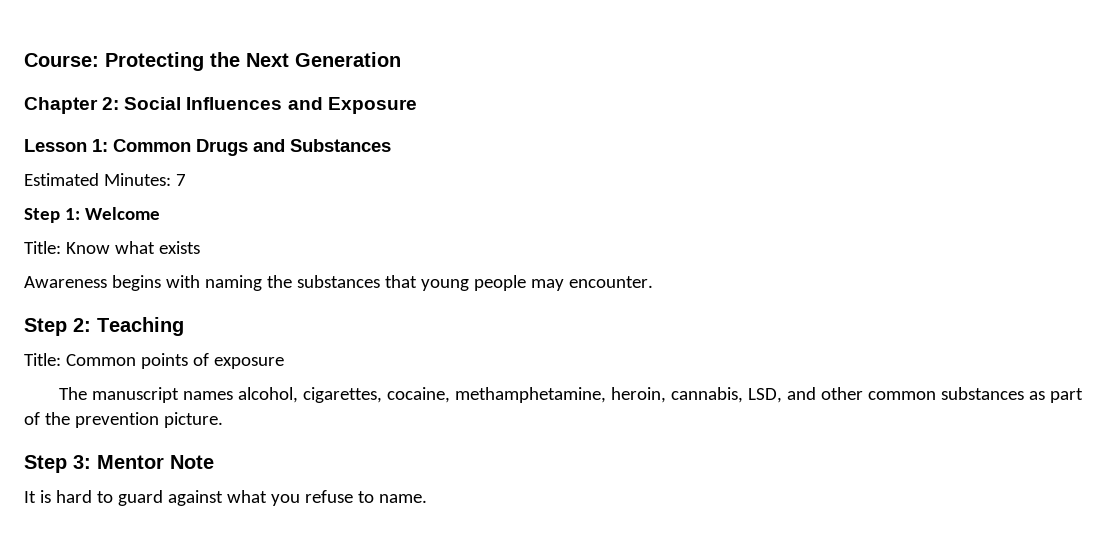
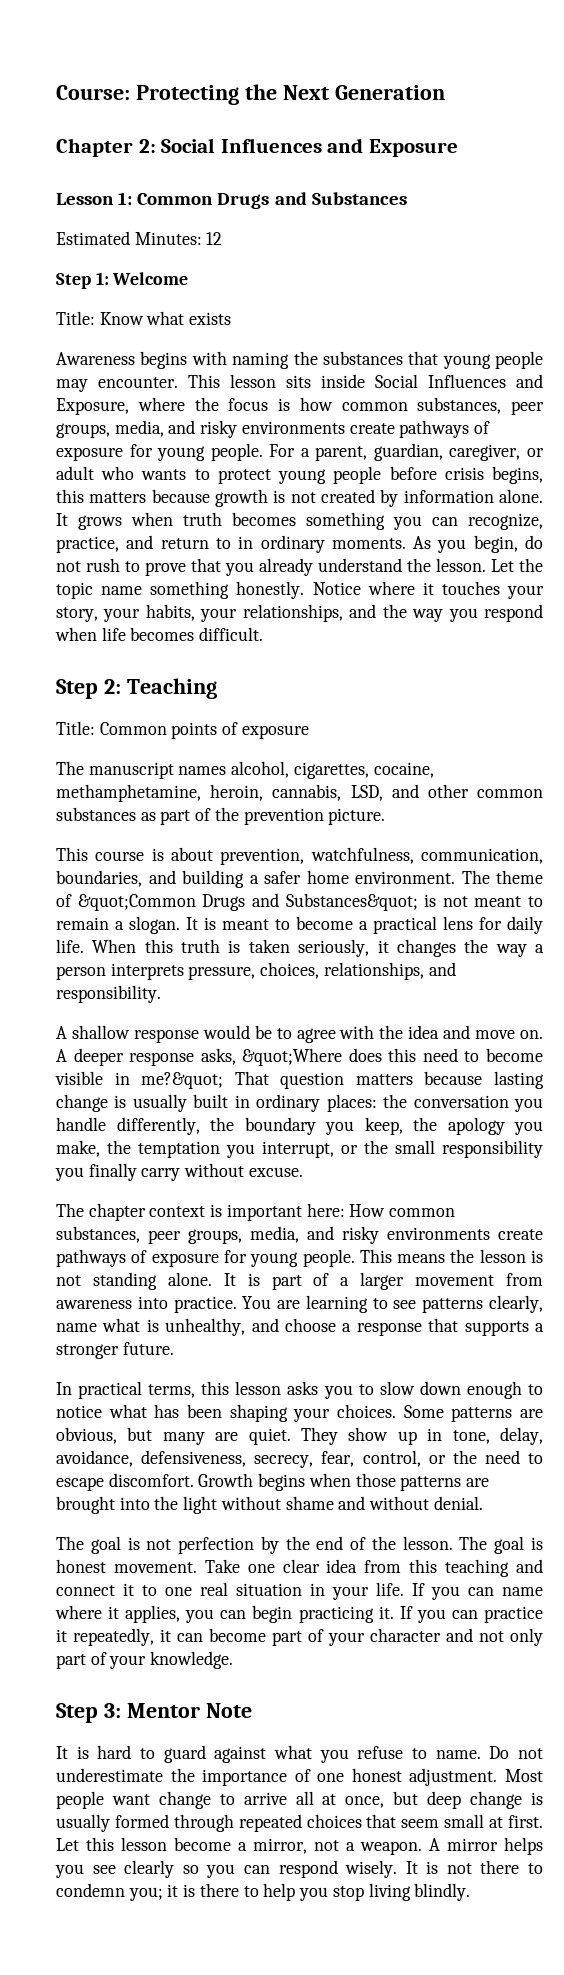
- Estimated Minutes: 7
+ Estimated Minutes: 12
+ This lesson sits inside Social Influences and Exposure, where the focus is how common substances, peer groups, media, and risky environments create pathways of exposure for young people. For a parent, guardian, caregiver, or adult who wants to protect young people before crisis begins, this matters because growth is not created by information alone. It grows when truth becomes something you can recognize, practice, and return to in ordinary moments. As you begin, do not rush to prove that you already understand the lesson. Let the topic name something honestly. Notice where it touches your story, your habits, your relationships, and the way you respond when life becomes difficult.
+ This course is about prevention, watchfulness, communication, boundaries, and building a safer home environment. The theme of &quot;Common Drugs and Substances&quot; is not meant to remain a slogan. It is meant to become a practical lens for daily life. When this truth is taken seriously, it changes the way a person interprets pressure, choices, relationships, and responsibility.
+ A shallow response would be to agree with the idea and move on. A deeper response asks, &quot;Where does this need to become visible in me?&quot; That question matters because lasting change is usually built in ordinary places: the conversation you handle differently, the boundary you keep, the apology you make, the temptation you interrupt, or the small responsibility you finally carry without excuse.
+ The chapter context is important here: How common substances, peer groups, media, and risky environments create pathways of exposure for young people. This means the lesson is not standing alone. It is part of a larger movement from awareness into practice. You are learning to see patterns clearly, name what is unhealthy, and choose a response that supports a stronger future.
+ In practical terms, this lesson asks you to slow down enough to notice what has been shaping your choices. Some patterns are obvious, but many are quiet. They show up in tone, delay, avoidance, defensiveness, secrecy, fear, control, or the need to escape discomfort. Growth begins when those patterns are brought into the light without shame and without denial.
+ The goal is not perfection by the end of the lesson. The goal is honest movement. Take one clear idea from this teaching and connect it to one real situation in your life. If you can name where it applies, you can begin practicing it. If you can practice it repeatedly, it can become part of your character and not only part of your knowledge.
+ Do not underestimate the importance of one honest adjustment. Most people want change to arrive all at once, but deep change is usually formed through repeated choices that seem small at first. Let this lesson become a mirror, not a weapon. A mirror helps you see clearly so you can respond wisely. It is not there to condemn you; it is there to help you stop living blindly.

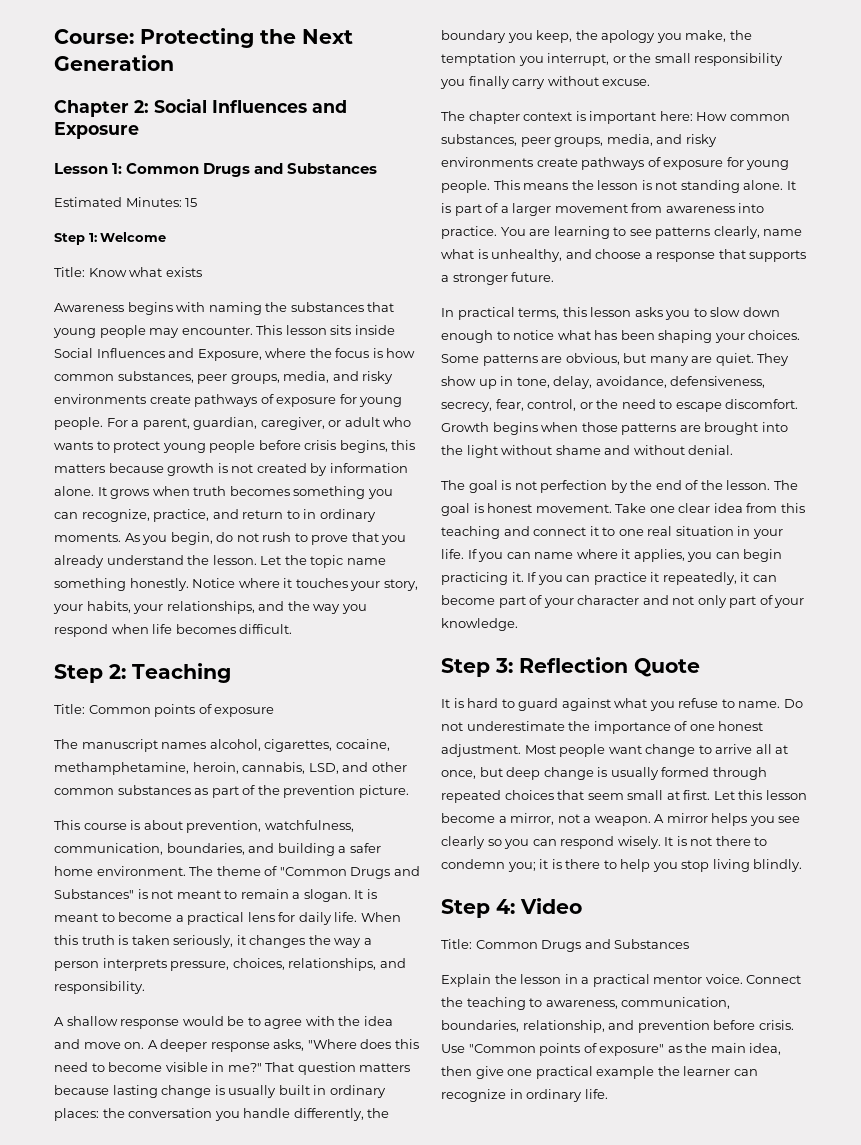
- Estimated Minutes: 12
+ Estimated Minutes: 15
- The theme of &quot;Common Drugs and Substances&quot; is not meant to remain a slogan.
+ The theme of "Common Drugs and Substances" is not meant to remain a slogan.
- A deeper response asks, &quot;Where does this need to become visible in me?&quot; That question matters because lasting change is usually built in ordinary places: the conversation you handle differently, the boundary you keep, the apology you make, the temptation you interrupt, or the small responsibility you finally carry without excuse.
+ A deeper response asks, "Where does this need to become visible in me?" That question matters because lasting change is usually built in ordinary places: the conversation you handle differently, the boundary you keep, the apology you make, the temptation you interrupt, or the small responsibility you finally carry without excuse.
- Step 3: Mentor Note
+ Step 3: Reflection Quote
+ Step 4: Video
+ Title: Common Drugs and Substances
+ Explain the lesson in a practical mentor voice. Connect the teaching to awareness, communication, boundaries, relationship, and prevention before crisis. Use "Common points of exposure" as the main idea, then give one practical example the learner can recognize in ordinary life.

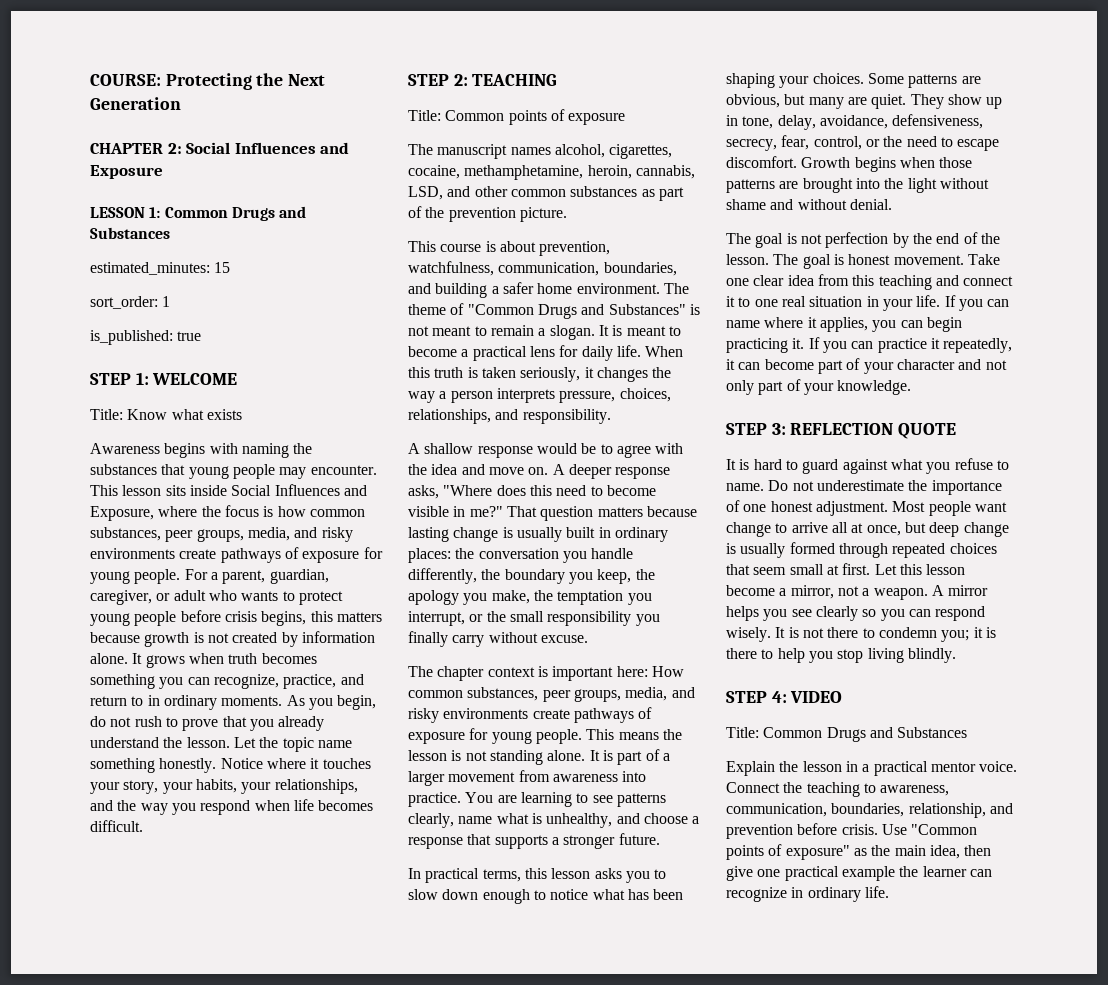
- Course: Protecting the Next Generation
+ COURSE: Protecting the Next Generation
- Chapter 2: Social Influences and Exposure
+ CHAPTER 2: Social Influences and Exposure
- Lesson 1: Common Drugs and Substances
+ LESSON 1: Common Drugs and Substances
- Estimated Minutes: 15
+ estimated_minutes: 15
- Step 1: Welcome
+ sort_order: 1
+ is_published: true
+ STEP 1: WELCOME
- Step 2: Teaching
+ STEP 2: TEACHING
- Step 3: Reflection Quote
+ STEP 3: REFLECTION QUOTE
- Step 4: Video
+ STEP 4: VIDEO

